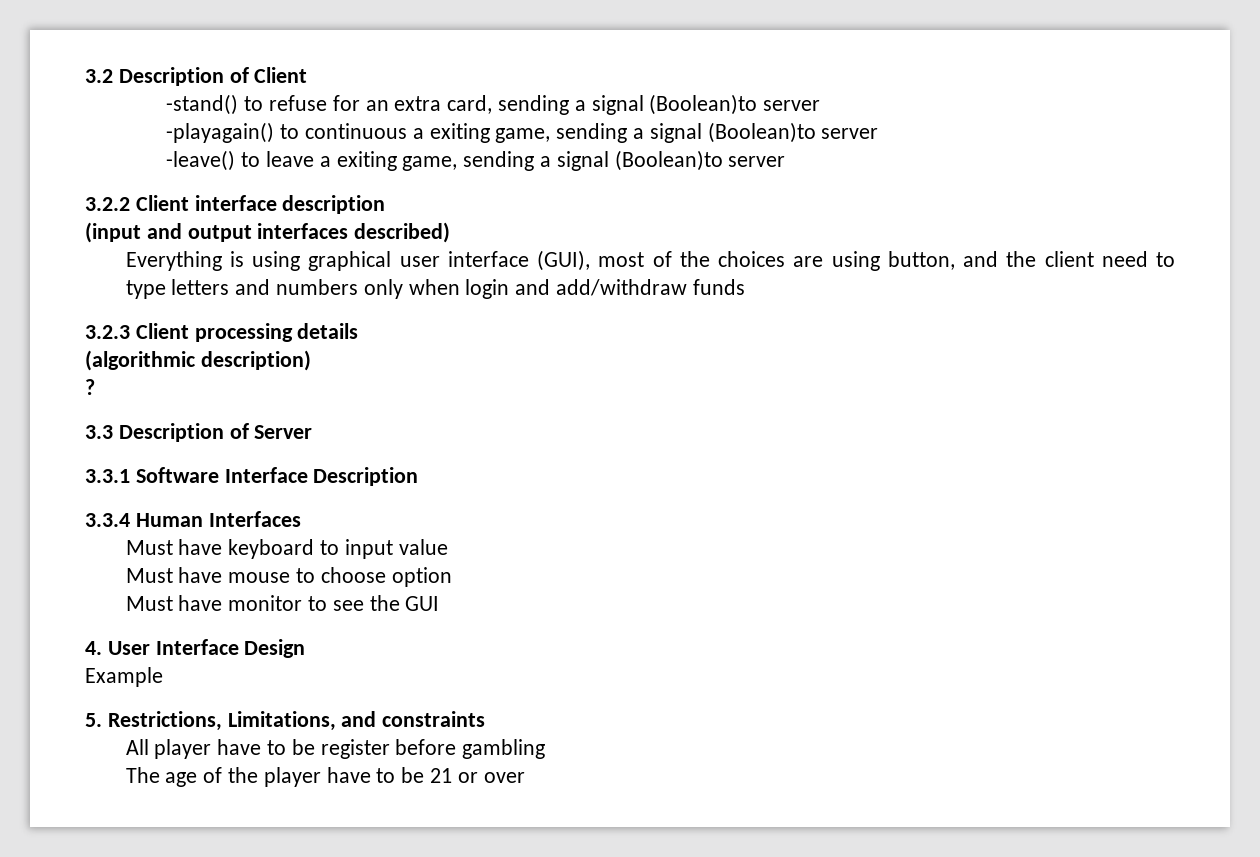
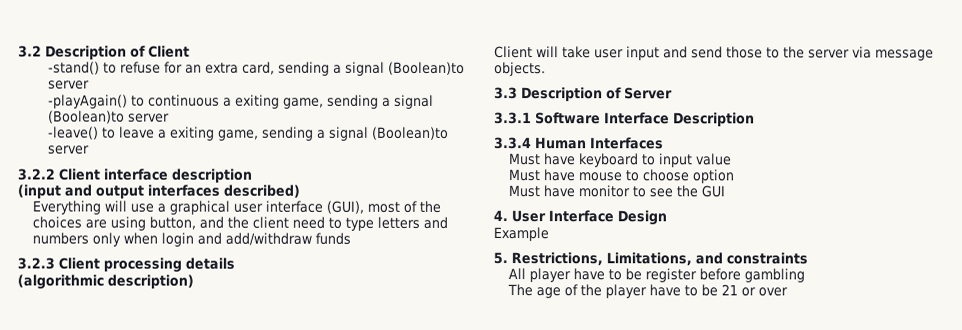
- -playagain() to continuous a exiting game, sending a signal (Boolean)to server
+ -playAgain() to continuous a exiting game, sending a signal (Boolean)to server
- Everything is using graphical user interface (GUI), most of the choices are using button, and the client need to type letters and numbers only when login and add/withdraw funds
+ Everything will use a graphical user interface (GUI), most of the choices are using button, and the client need to type letters and numbers only when login and add/withdraw funds
- ?
+ Client will take user input and send those to the server via message objects.

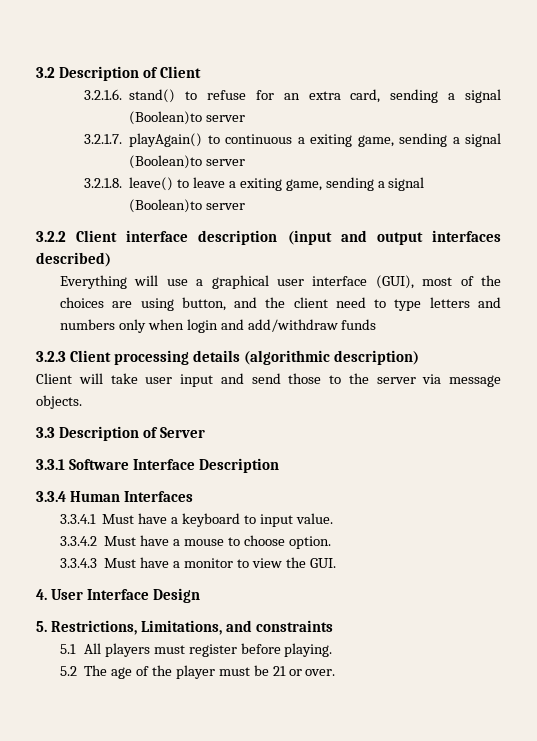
- -stand() to refuse for an extra card, sending a signal (Boolean)to server
+ 3.2.1.6. stand() to refuse for an extra card, sending a signal (Boolean)to server
- -playAgain() to continuous a exiting game, sending a signal (Boolean)to server
+ 3.2.1.7. playAgain() to continuous a exiting game, sending a signal (Boolean)to server
- -leave() to leave a exiting game, sending a signal (Boolean)to server
+ 3.2.1.8. leave() to leave a exiting game, sending a signal (Boolean)to server
- 3.2.2 Client interface description
- (input and output interfaces described)
+ 3.2.2 Client interface description (input and output interfaces described)
- 3.2.3 Client processing details
- (algorithmic description)
+ 3.2.3 Client processing details (algorithmic description)
- Must have keyboard to input value
- Must have mouse to choose option
- Must have monitor to see the GUI
+ 3.3.4.1 Must have a keyboard to input value.
+ 3.3.4.2 Must have a mouse to choose option.
+ 3.3.4.3 Must have a monitor to view the GUI.
- Example
- All player have to be register before gambling
- The age of the player have to be 21 or over
+ 5.1 All players must register before playing.
+ 5.2 The age of the player must be 21 or over.

